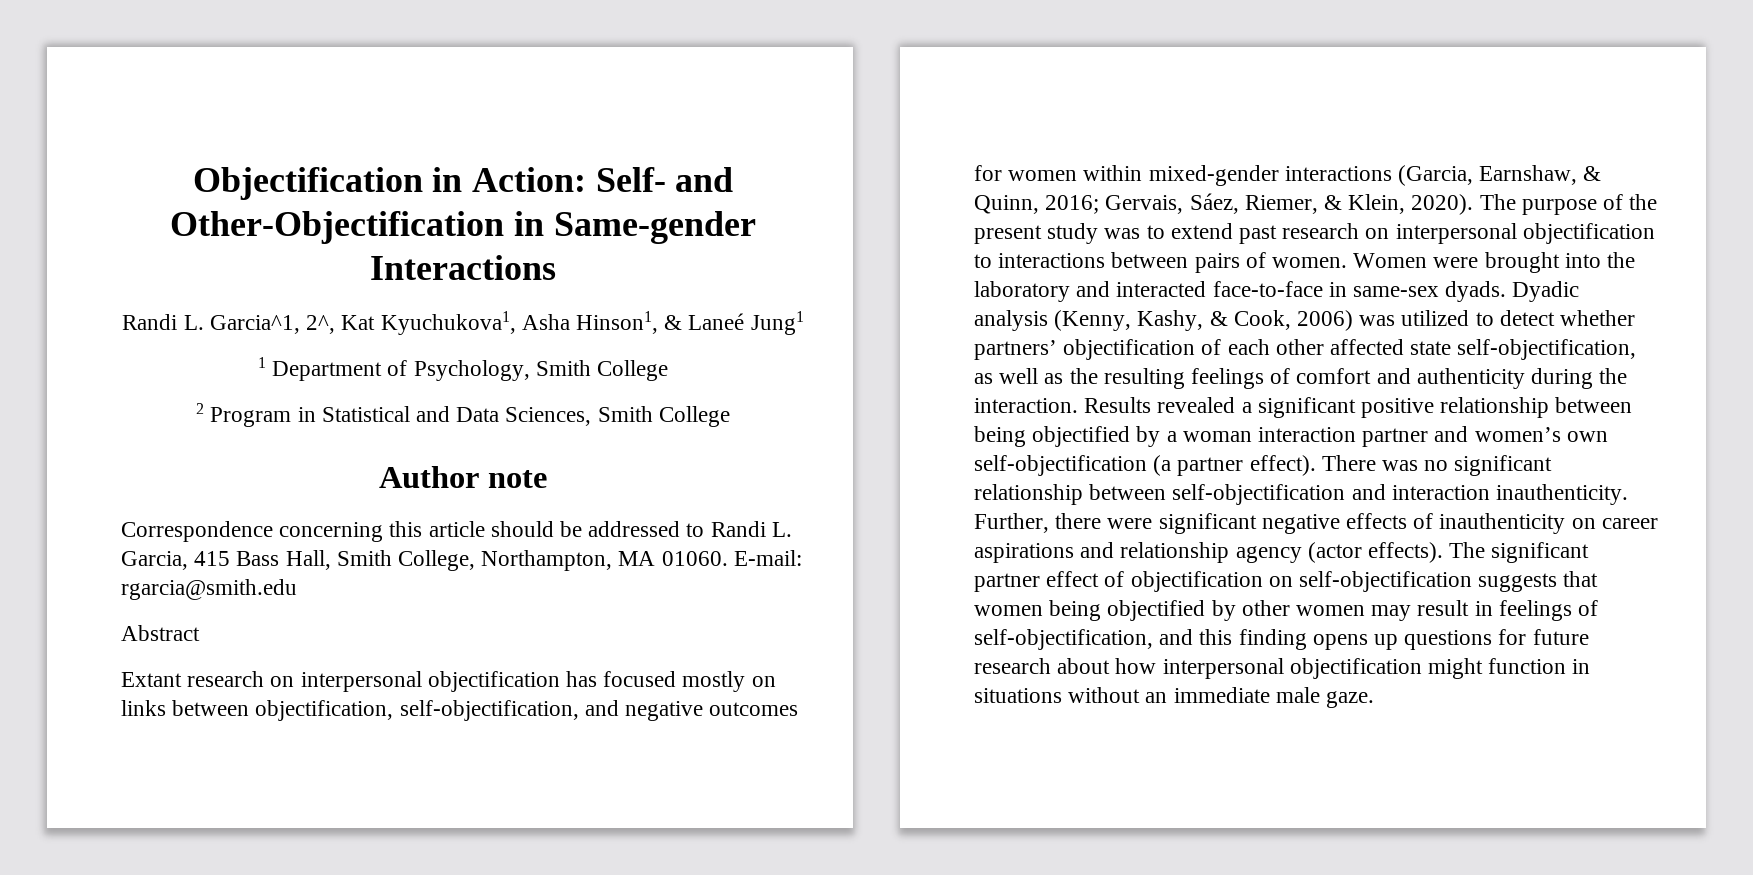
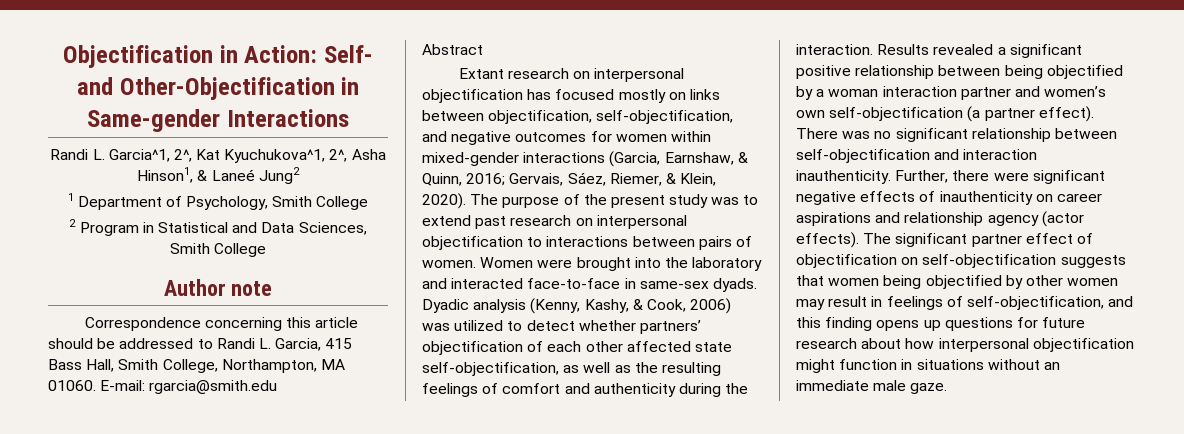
- Randi L. Garcia^1, 2^, Kat Kyuchukova1, Asha Hinson1, & Laneé Jung1
+ Randi L. Garcia^1, 2^, Kat Kyuchukova^1, 2^, Asha Hinson1, & Laneé Jung2

